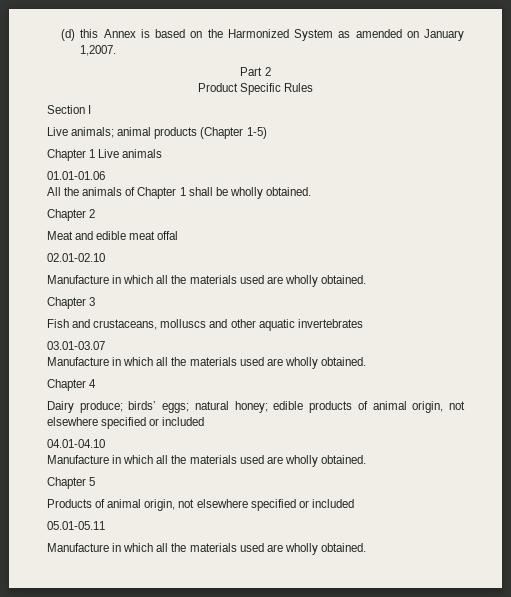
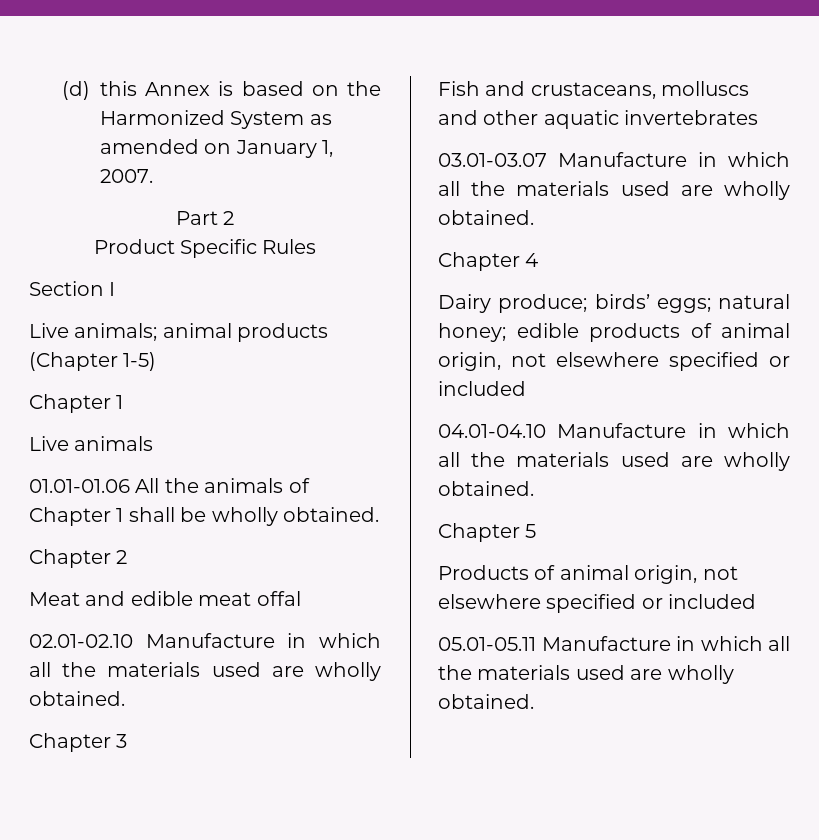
- (d) this Annex is based on the Harmonized System as amended on January 1,2007.
+ (d) this Annex is based on the Harmonized System as amended on January 1, 2007.
  Live animals; animal products (Chapter 1-5)
- Chapter 1 Live animals
+ Chapter 1
+ Live animals
- 01.01-01.06
- All the animals of Chapter 1 shall be wholly obtained.
+ 01.01-01.06 All the animals of Chapter 1 shall be wholly obtained.
- 02.01-02.10
- Manufacture in which all the materials used are wholly obtained.
+ 02.01-02.10 Manufacture in which all the materials used are wholly obtained.
- 03.01-03.07
- Manufacture in which all the materials used are wholly obtained.
+ 03.01-03.07 Manufacture in which all the materials used are wholly obtained.
- 04.01-04.10
- Manufacture in which all the materials used are wholly obtained.
+ 04.01-04.10 Manufacture in which all the materials used are wholly obtained.
- 05.01-05.11
- Manufacture in which all the materials used are wholly obtained.
+ 05.01-05.11 Manufacture in which all the materials used are wholly obtained.

